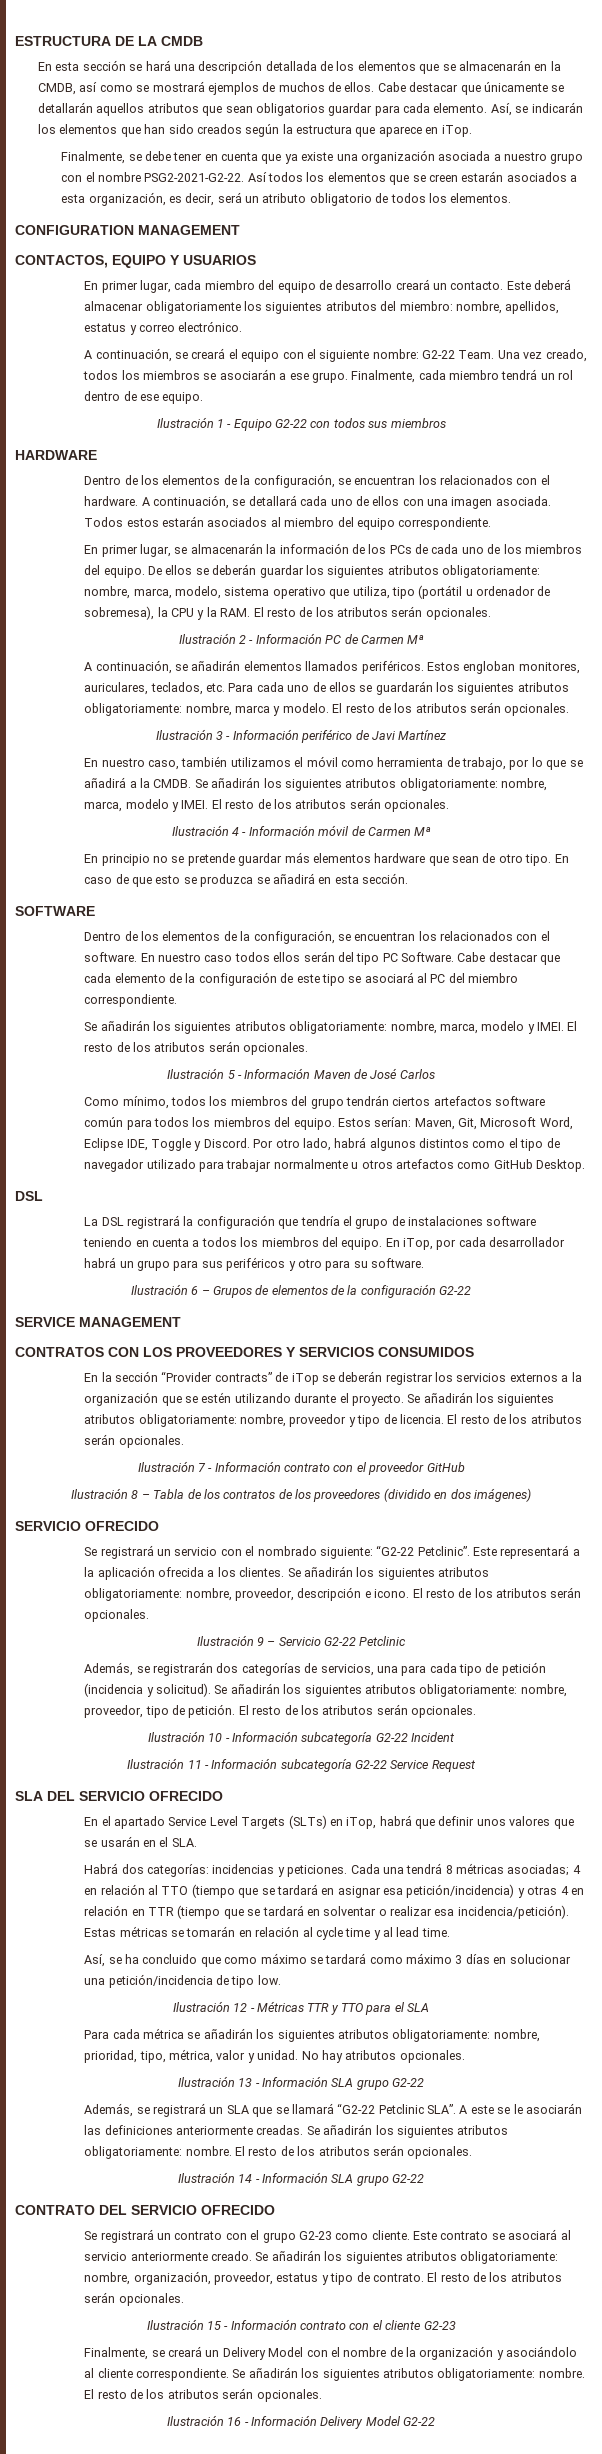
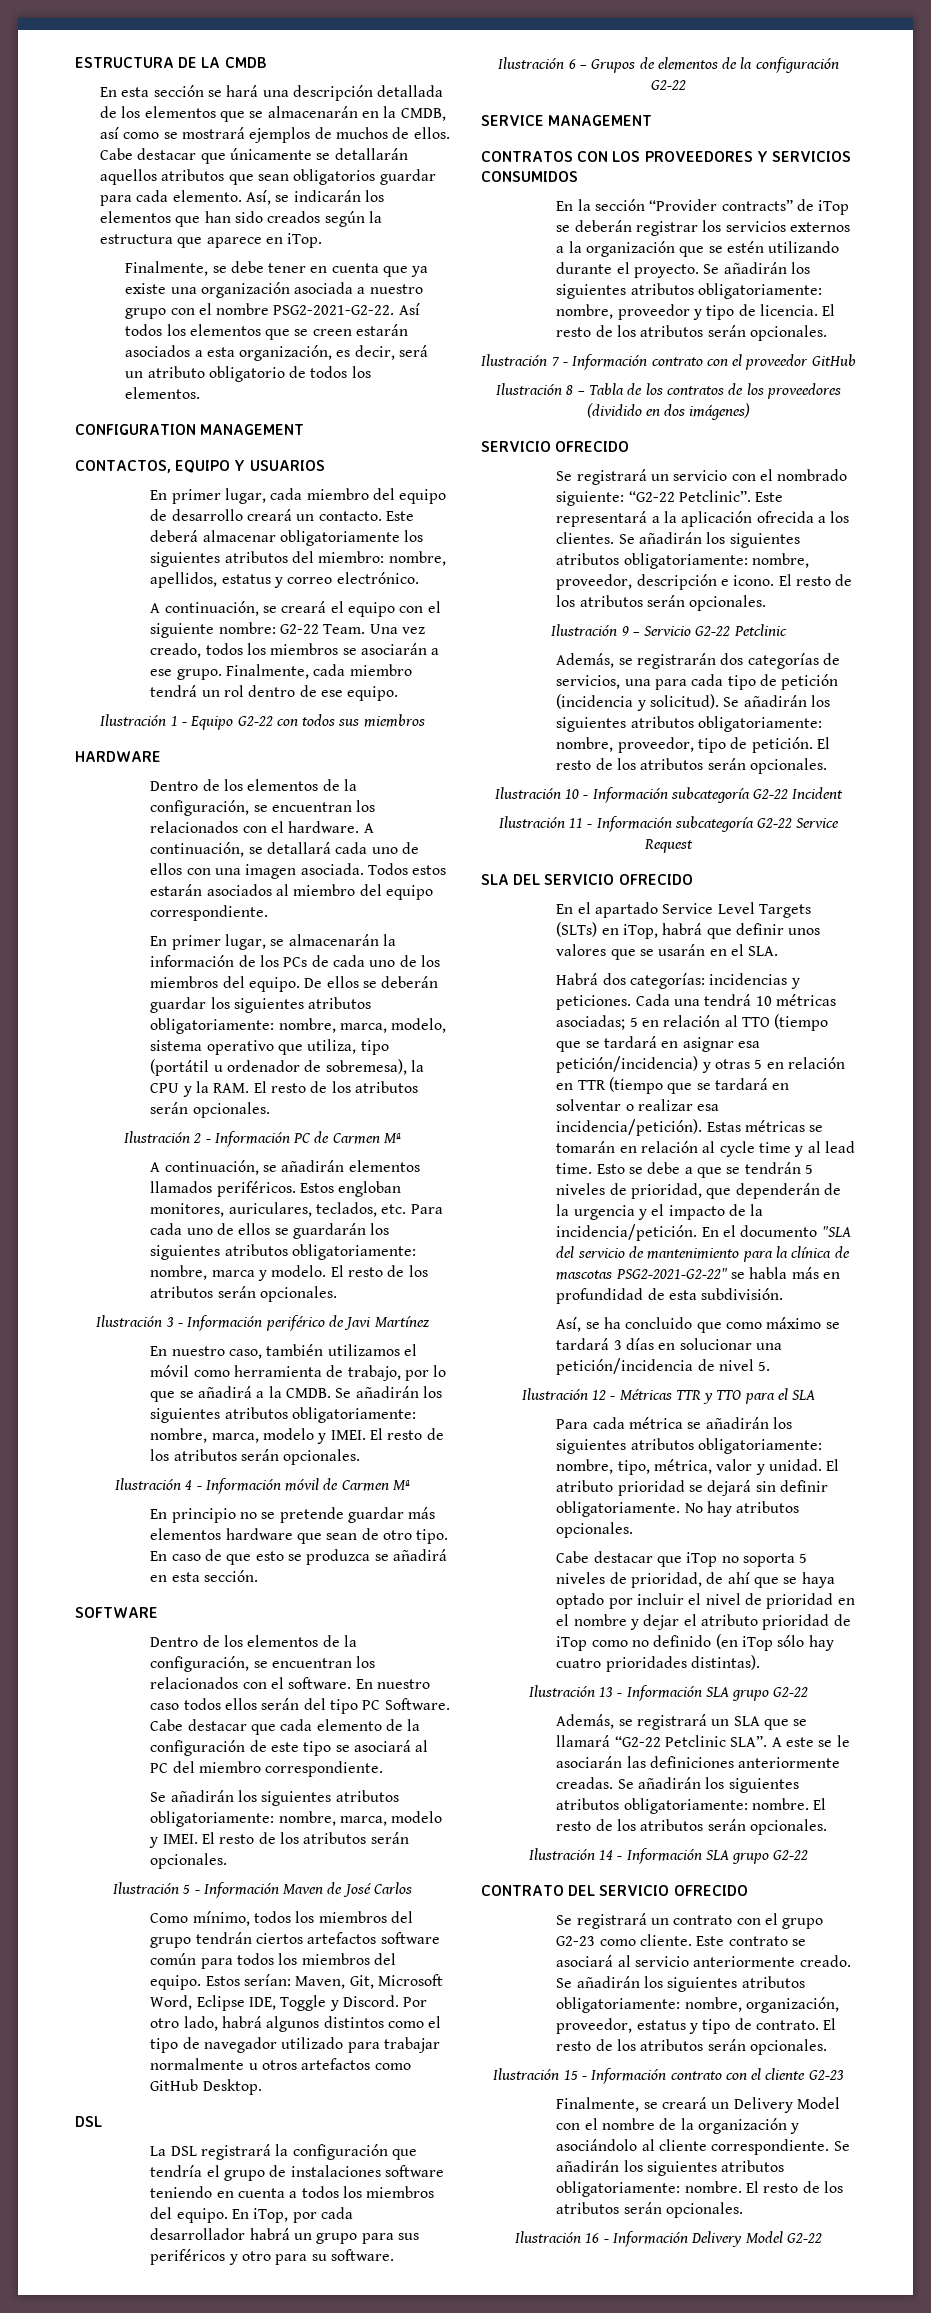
- Cada una tendrá 8 métricas asociadas; 4 en relación al TTO (tiempo que se tardará en asignar esa petición/incidencia) y otras 4 en relación en TTR (tiempo que se tardará en solventar o realizar esa incidencia/petición).
+ Cada una tendrá 10 métricas asociadas; 5 en relación al TTO (tiempo que se tardará en asignar esa petición/incidencia) y otras 5 en relación en TTR (tiempo que se tardará en solventar o realizar esa incidencia/petición).
+ Esto se debe a que se tendrán 5 niveles de prioridad, que dependerán de la urgencia y el impacto de la incidencia/petición. En el documento "SLA del servicio de mantenimiento para la clínica de mascotas PSG2-2021-G2-22" se habla más en profundidad de esta subdivisión.
- Así, se ha concluido que como máximo se tardará como máximo 3 días en solucionar una petición/incidencia de tipo low.
+ Así, se ha concluido que como máximo se tardará 3 días en solucionar una petición/incidencia de nivel 5.
- Para cada métrica se añadirán los siguientes atributos obligatoriamente: nombre, prioridad, tipo, métrica, valor y unidad.
+ Para cada métrica se añadirán los siguientes atributos obligatoriamente: nombre, tipo, métrica, valor y unidad.
- No hay atributos opcionales.
+ El atributo prioridad se dejará sin definir obligatoriamente. No hay atributos opcionales.
+ Cabe destacar que iTop no soporta 5 niveles de prioridad, de ahí que se haya optado por incluir el nivel de prioridad en el nombre y dejar el atributo prioridad de iTop como no definido (en iTop sólo hay cuatro prioridades distintas).

